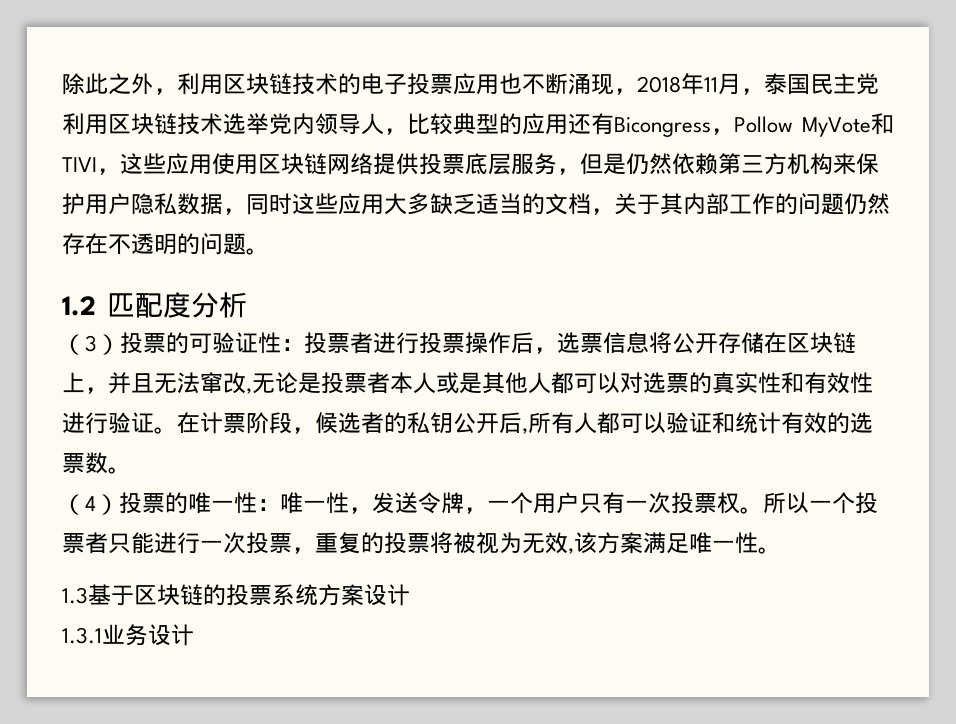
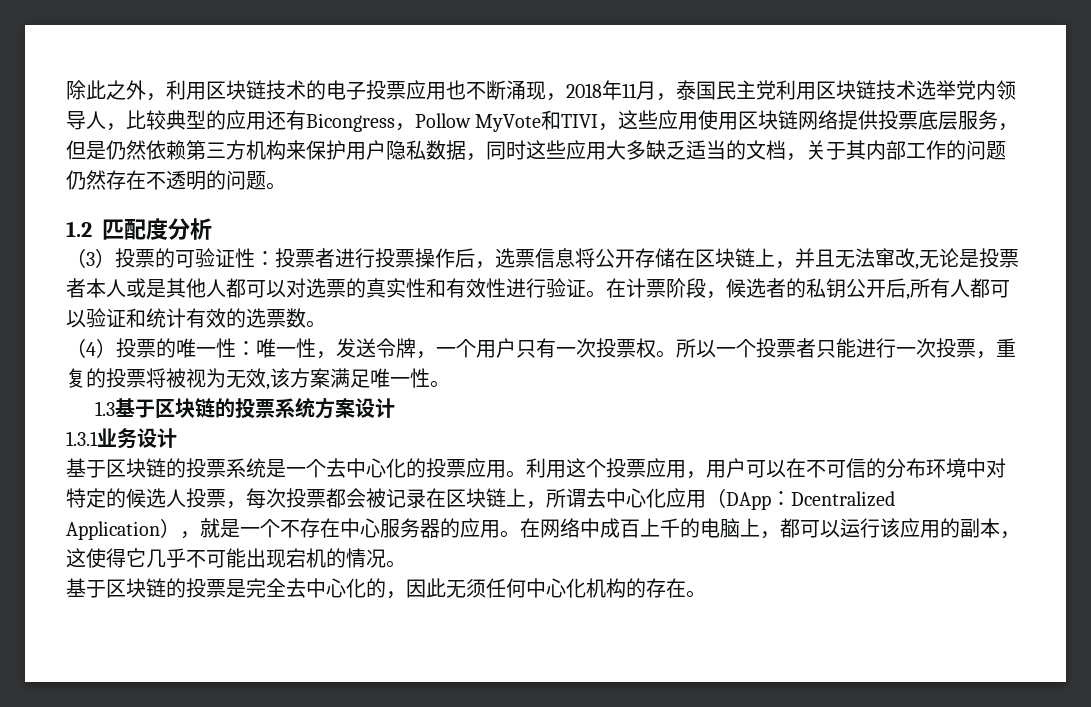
+ 基于区块链的投票系统是一个去中心化的投票应用。利用这个投票应用，用户可以在不可信的分布环境中对特定的候选人投票，每次投票都会被记录在区块链上，所谓去中心化应用（DApp：Dcentralized Application），就是一个不存在中心服务器的应用。在网络中成百上千的电脑上，都可以运行该应用的副本，这使得它几乎不可能出现宕机的情况。
+ 基于区块链的投票是完全去中心化的，因此无须任何中心化机构的存在。

